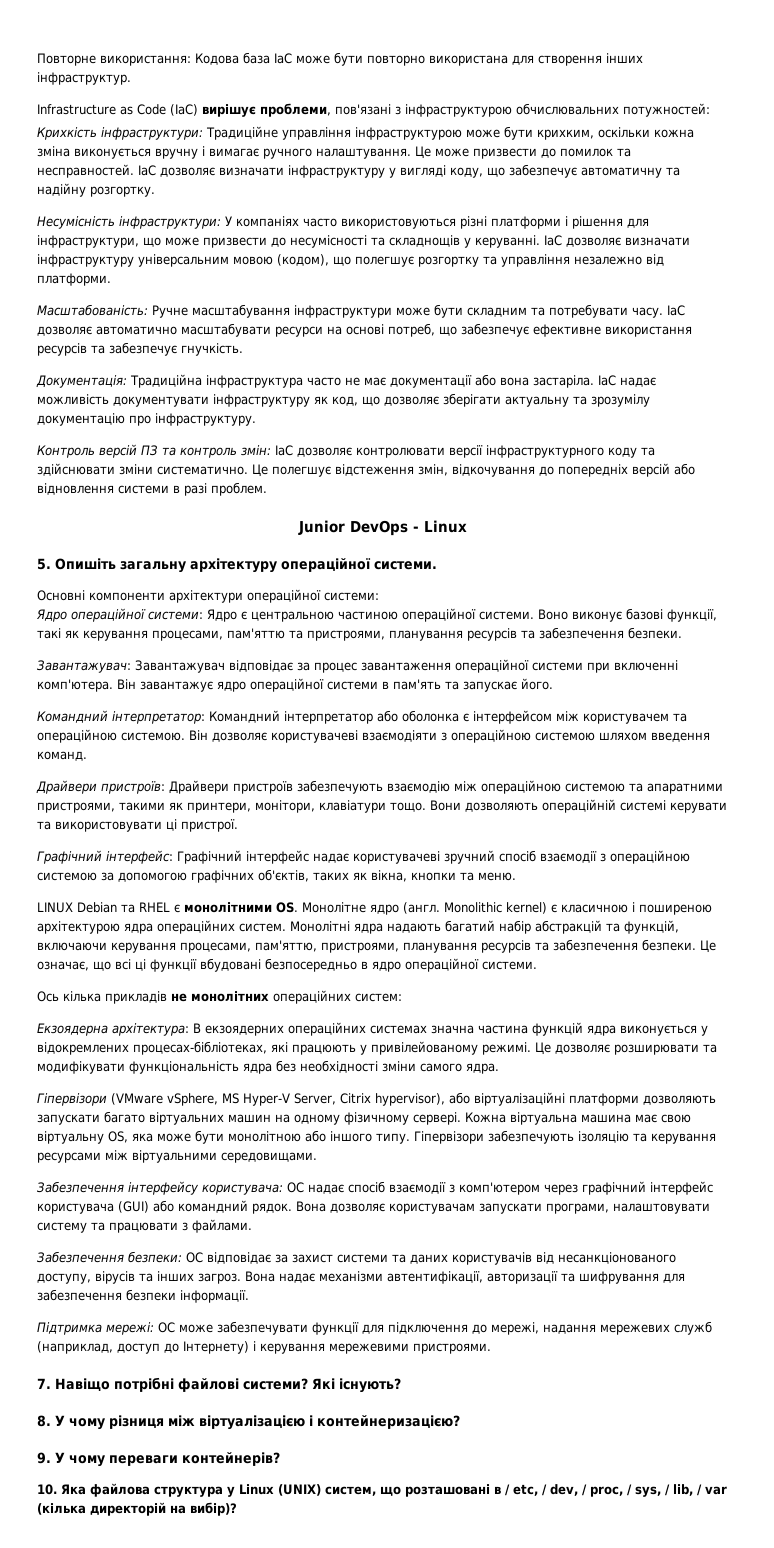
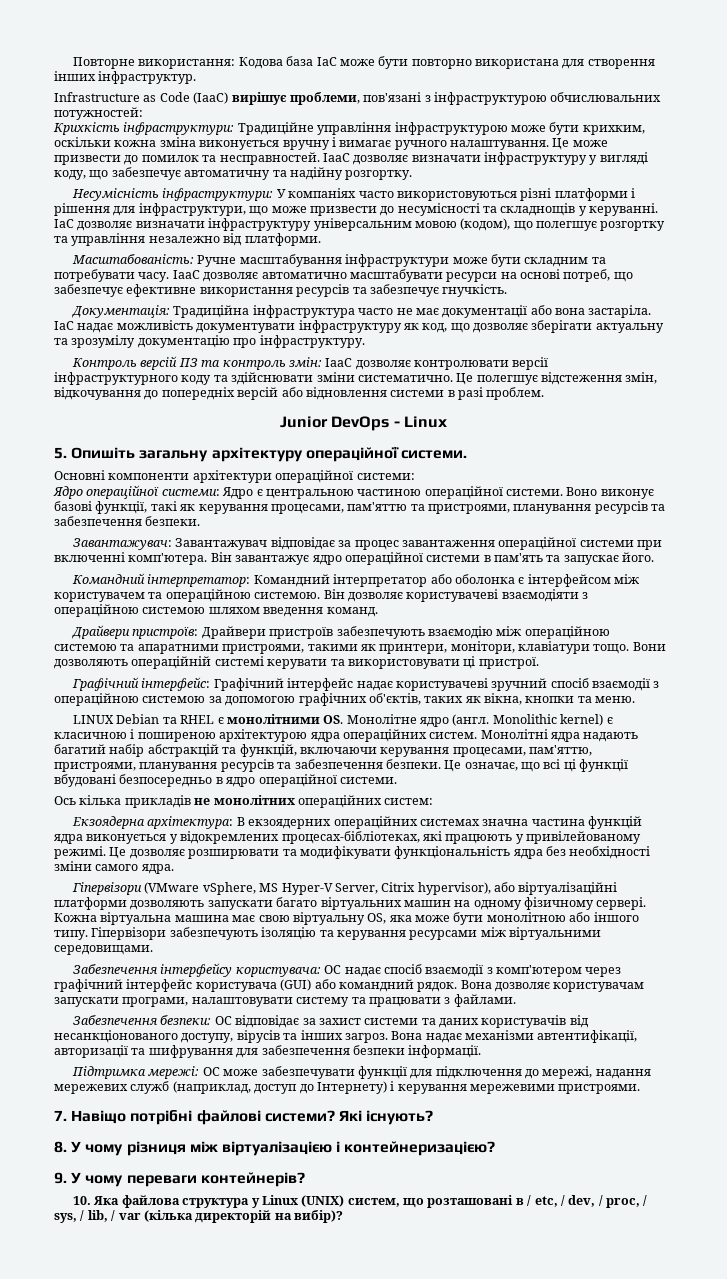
- Infrastructure as Code (IaC) вирішує проблеми, пов'язані з інфраструктурою обчислювальних потужностей:
+ Infrastructure as Code (IaaC) вирішує проблеми, пов'язані з інфраструктурою обчислювальних потужностей:
- IaC дозволяє визначати інфраструктуру у вигляді коду, що забезпечує автоматичну та надійну розгортку.
+ IaaC дозволяє визначати інфраструктуру у вигляді коду, що забезпечує автоматичну та надійну розгортку.
- IaC дозволяє автоматично масштабувати ресурси на основі потреб, що забезпечує ефективне використання ресурсів та забезпечує гнучкість.
+ IaaC дозволяє автоматично масштабувати ресурси на основі потреб, що забезпечує ефективне використання ресурсів та забезпечує гнучкість.
- Контроль версій ПЗ та контроль змін: IaC дозволяє контролювати версії інфраструктурного коду та здійснювати зміни систематично.
+ Контроль версій ПЗ та контроль змін: IaaC дозволяє контролювати версії інфраструктурного коду та здійснювати зміни систематично.

